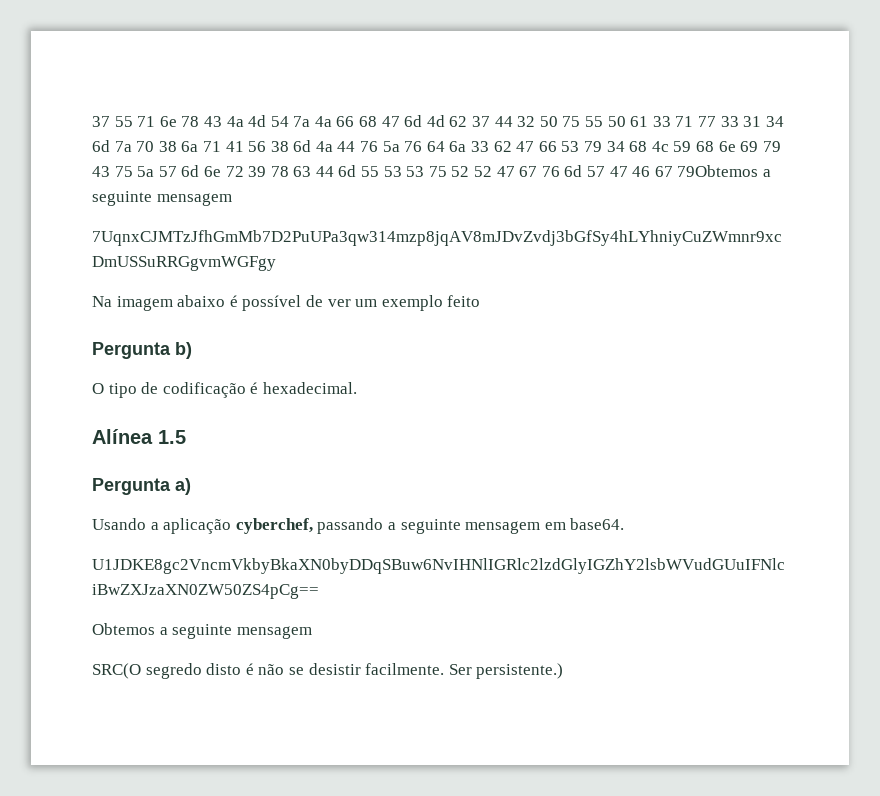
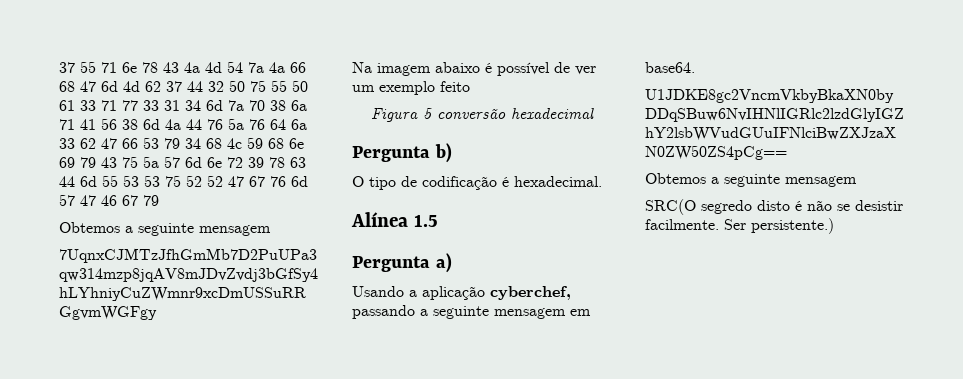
- 37 55 71 6e 78 43 4a 4d 54 7a 4a 66 68 47 6d 4d 62 37 44 32 50 75 55 50 61 33 71 77 33 31 34 6d 7a 70 38 6a 71 41 56 38 6d 4a 44 76 5a 76 64 6a 33 62 47 66 53 79 34 68 4c 59 68 6e 69 79 43 75 5a 57 6d 6e 72 39 78 63 44 6d 55 53 53 75 52 52 47 67 76 6d 57 47 46 67 79Obtemos a seguinte mensagem
+ 37 55 71 6e 78 43 4a 4d 54 7a 4a 66 68 47 6d 4d 62 37 44 32 50 75 55 50 61 33 71 77 33 31 34 6d 7a 70 38 6a 71 41 56 38 6d 4a 44 76 5a 76 64 6a 33 62 47 66 53 79 34 68 4c 59 68 6e 69 79 43 75 5a 57 6d 6e 72 39 78 63 44 6d 55 53 53 75 52 52 47 67 76 6d 57 47 46 67 79
+ Obtemos a seguinte mensagem
+ Figura 5 conversão hexadecimal

